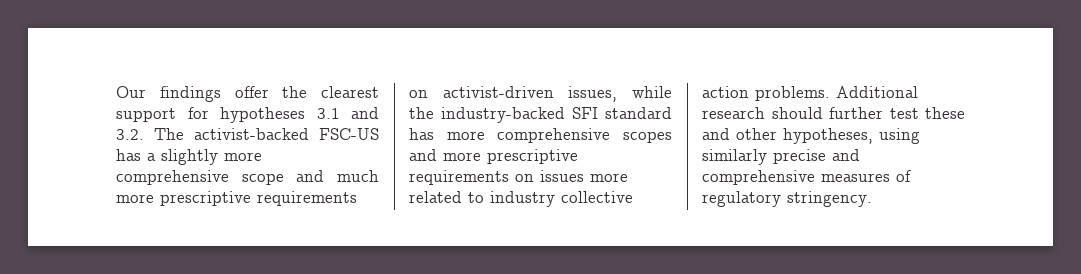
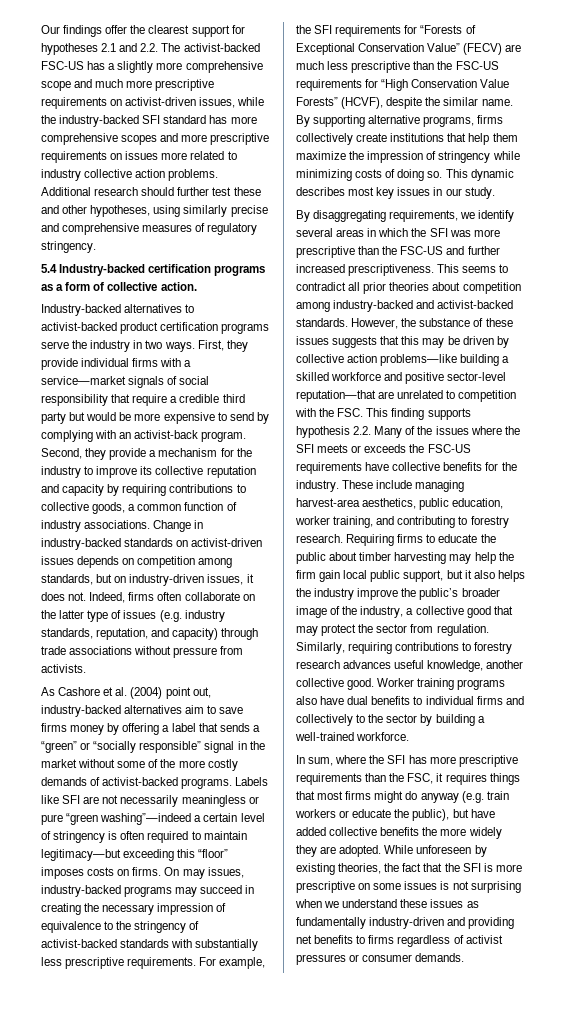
- Our findings offer the clearest support for hypotheses 3.1 and 3.2. The activist-backed FSC-US has a slightly more comprehensive scope and much more prescriptive requirements on activist-driven issues, while the industry-backed SFI standard has more comprehensive scopes and more prescriptive requirements on issues more related to industry collective action problems.
+ Our findings offer the clearest support for hypotheses 2.1 and 2.2. The activist-backed FSC-US has a slightly more comprehensive scope and much more prescriptive requirements on activist-driven issues, while the industry-backed SFI standard has more comprehensive scopes and more prescriptive requirements on issues more related to industry collective action problems.
+ 5.4 Industry-backed certification programs as a form of collective action.
+ Industry-backed alternatives to activist-backed product certification programs serve the industry in two ways. First, they provide individual firms with a service—market signals of social responsibility that require a credible third party but would be more expensive to send by complying with an activist-back program. Second, they provide a mechanism for the industry to improve its collective reputation and capacity by requiring contributions to collective goods, a common function of industry associations. Change in industry-backed standards on activist-driven issues depends on competition among standards, but on industry-driven issues, it does not. Indeed, firms often collaborate on the latter type of issues (e.g. industry standards, reputation, and capacity) through trade associations without pressure from activists.
+ As Cashore et al. (2004) point out, industry-backed alternatives aim to save firms money by offering a label that sends a “green” or “socially responsible” signal in the market without some of the more costly demands of activist-backed programs. Labels like SFI are not necessarily meaningless or pure “green washing”—indeed a certain level of stringency is often required to maintain legitimacy—but exceeding this “floor” imposes costs on firms. On may issues, industry-backed programs may succeed in creating the necessary impression of equivalence to the stringency of activist-backed standards with substantially less prescriptive requirements. For example, the SFI requirements for “Forests of Exceptional Conservation Value” (FECV) are much less prescriptive than the FSC-US requirements for “High Conservation Value Forests” (HCVF), despite the similar name. By supporting alternative programs, firms collectively create institutions that help them maximize the impression of stringency while minimizing costs of doing so. This dynamic describes most key issues in our study.
+ By disaggregating requirements, we identify several areas in which the SFI was more prescriptive than the FSC-US and further increased prescriptiveness. This seems to contradict all prior theories about competition among industry-backed and activist-backed standards. However, the substance of these issues suggests that this may be driven by collective action problems—like building a skilled workforce and positive sector-level reputation—that are unrelated to competition with the FSC. This finding supports hypothesis 2.2. Many of the issues where the SFI meets or exceeds the FSC-US requirements have collective benefits for the industry. These include managing harvest-area aesthetics, public education, worker training, and contributing to forestry research. Requiring firms to educate the public about timber harvesting may help the firm gain local public support, but it also helps the industry improve the public’s broader image of the industry, a collective good that may protect the sector from regulation. Similarly, requiring contributions to forestry research advances useful knowledge, another collective good. Worker training programs also have dual benefits to individual firms and collectively to the sector by building a well-trained workforce.
+ In sum, where the SFI has more prescriptive requirements than the FSC, it requires things that most firms might do anyway (e.g. train workers or educate the public), but have added collective benefits the more widely they are adopted. While unforeseen by existing theories, the fact that the SFI is more prescriptive on some issues is not surprising when we understand these issues as fundamentally industry-driven and providing net benefits to firms regardless of activist pressures or consumer demands.

